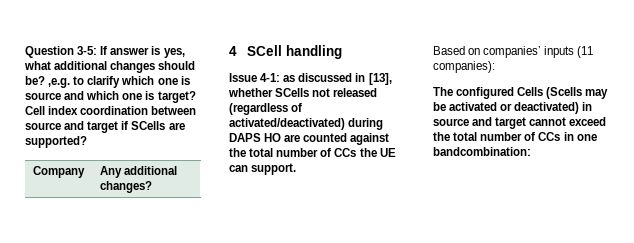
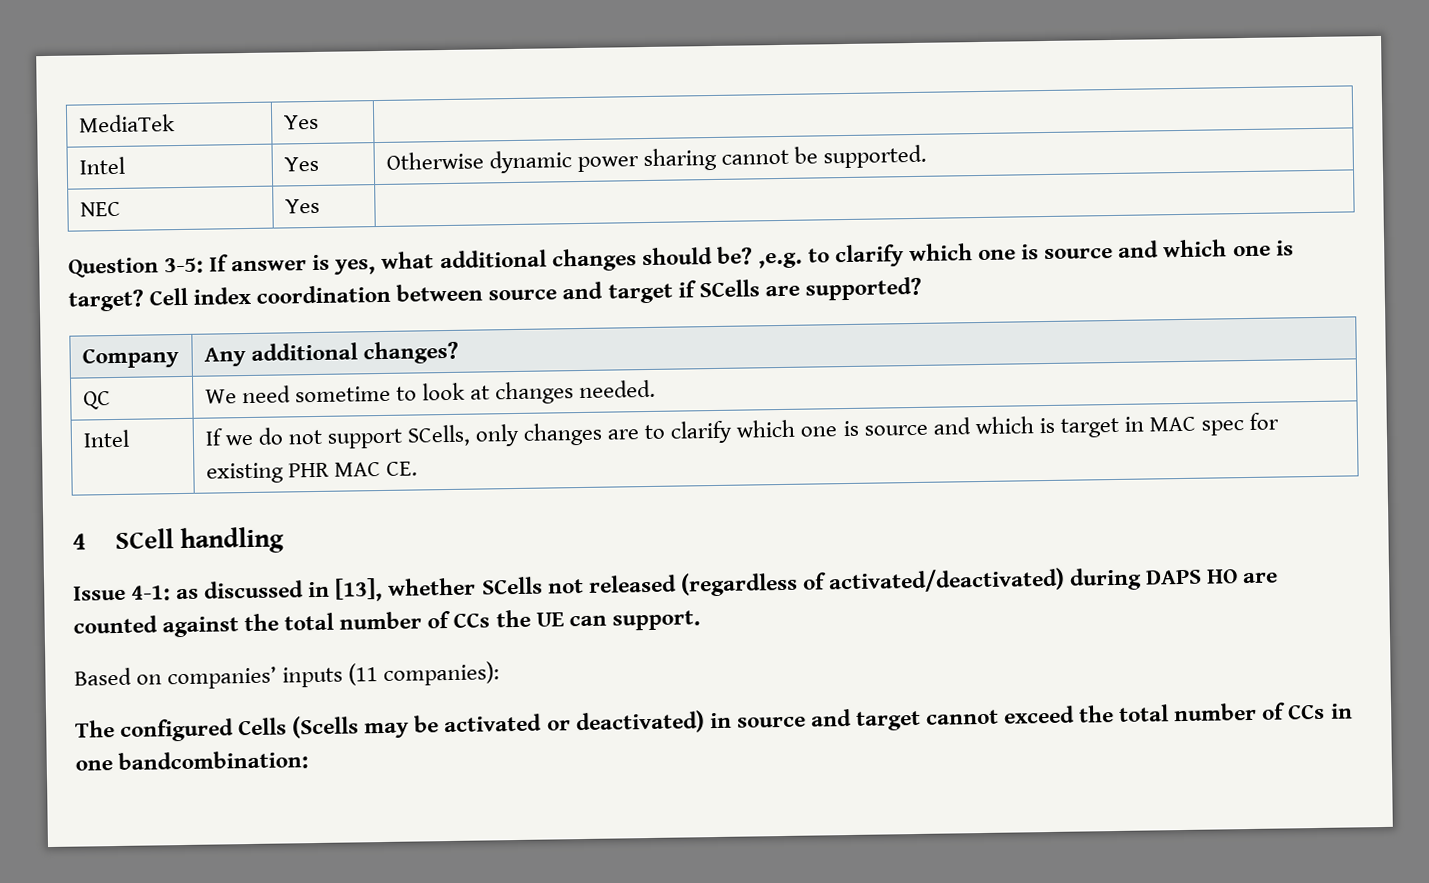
+ MediaTek | Yes |
+ Intel | Yes | Otherwise dynamic power sharing cannot be supported.
+ NEC | Yes |
+ QC | We need sometime to look at changes needed.
+ Intel | If we do not support SCells, only changes are to clarify which one is source and which is target in MAC spec for existing PHR MAC CE.

